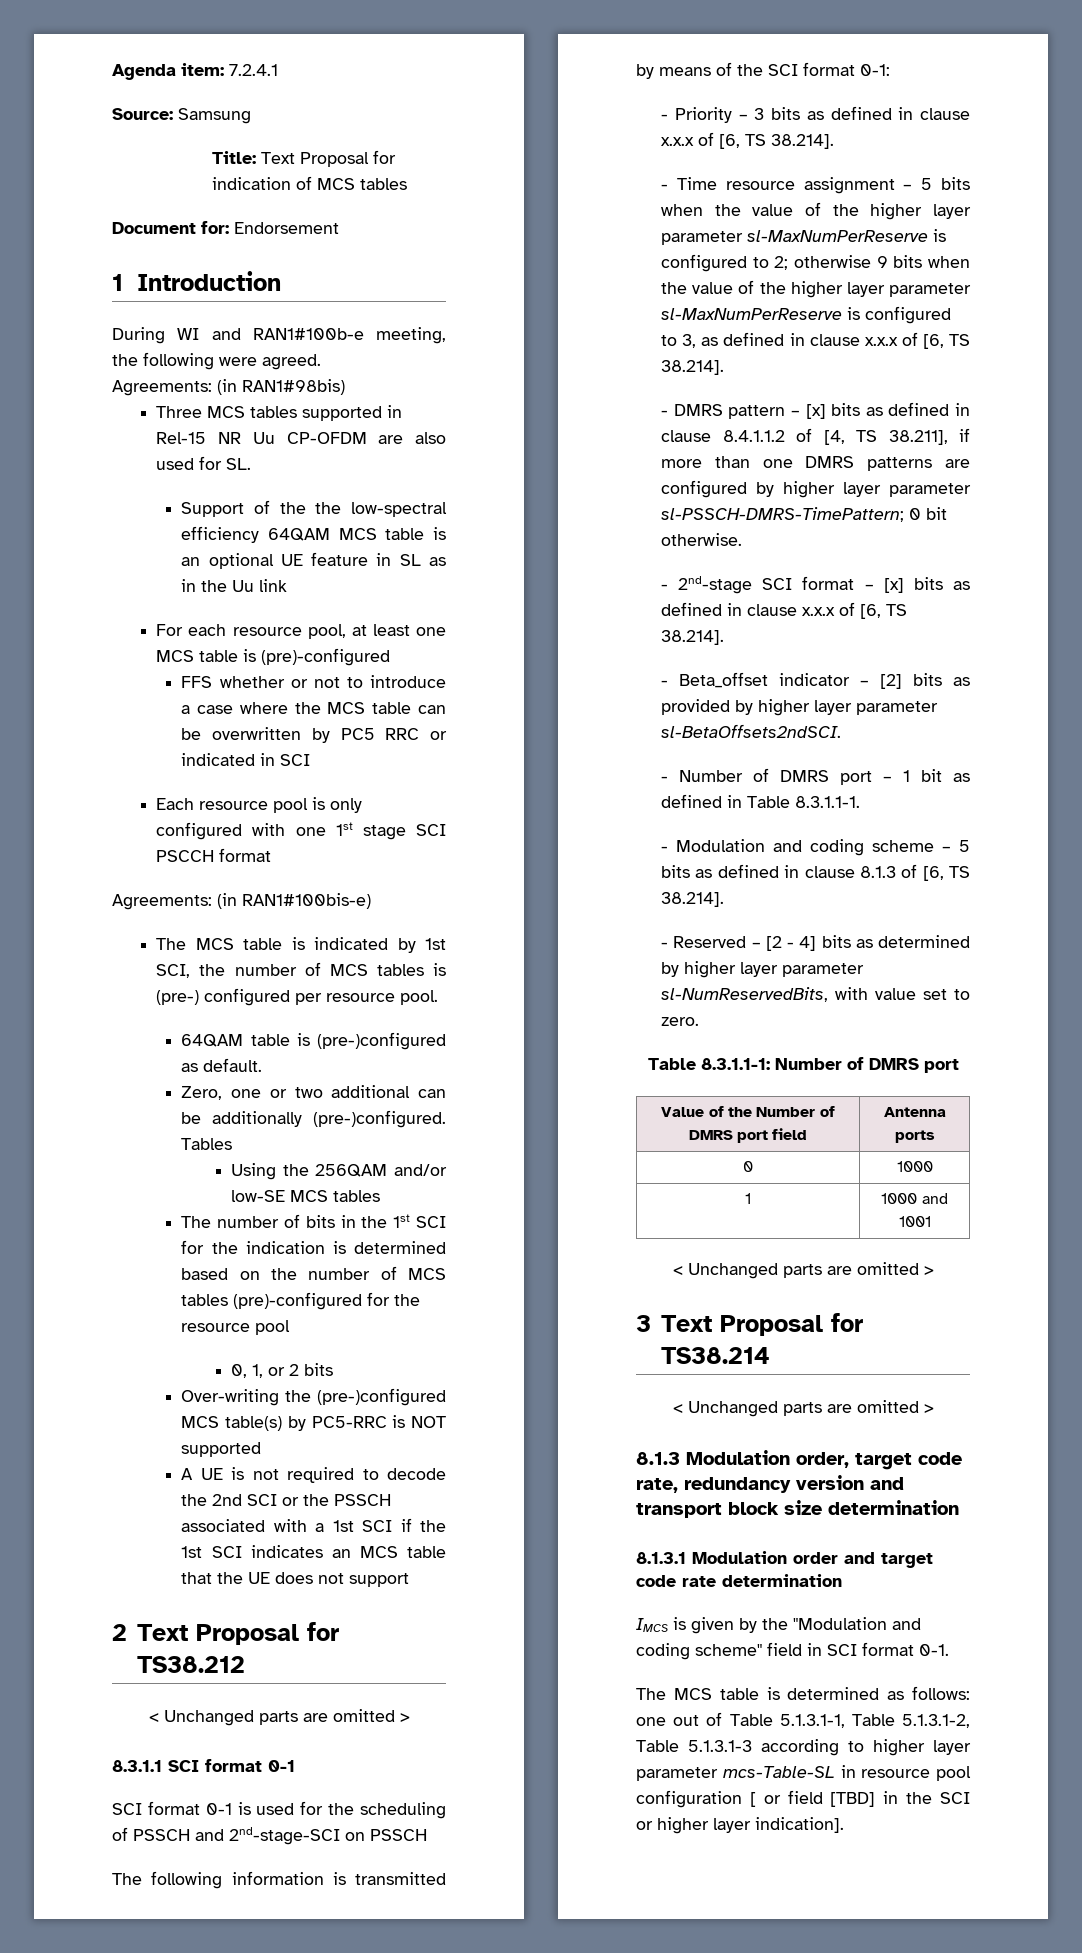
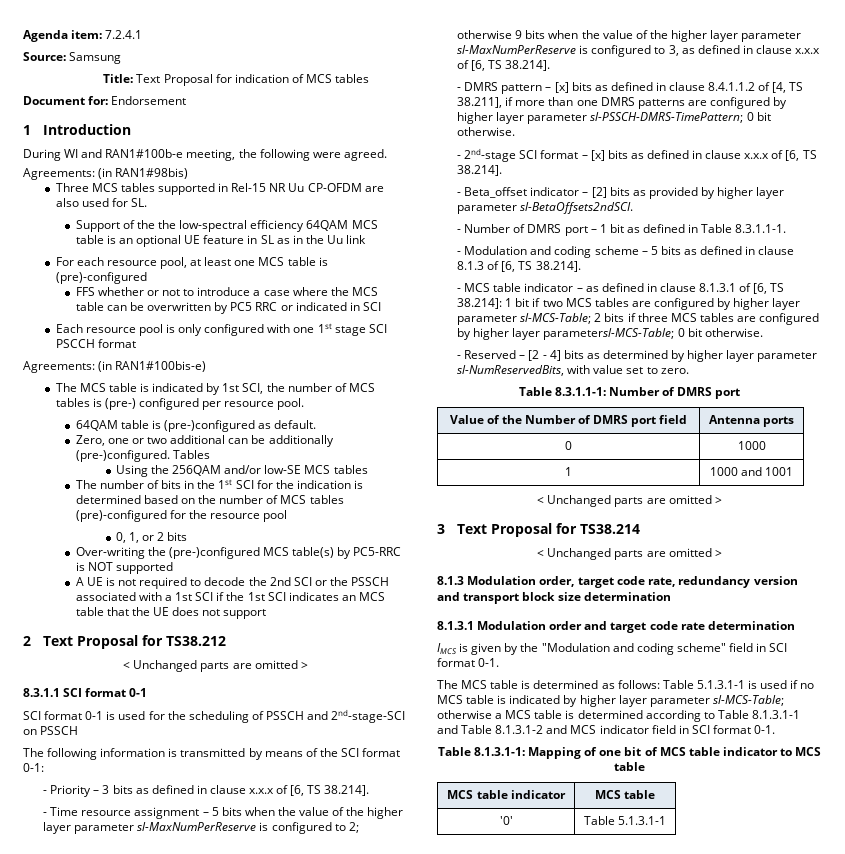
+ - MCS table indicator – as defined in clause 8.1.3.1 of [6, TS 38.214]: 1 bit if two MCS tables are configured by higher layer parameter sl-MCS-Table; 2 bits if three MCS tables are configured by higher layer parametersl-MCS-Table; 0 bit otherwise.
- The MCS table is determined as follows: one out of Table 5.1.3.1-1, Table 5.1.3.1-2, Table 5.1.3.1-3 according to higher layer parameter mcs-Table-SL in resource pool configuration [ or field [TBD] in the SCI or higher layer indication].
+ The MCS table is determined as follows: Table 5.1.3.1-1 is used if no MCS table is indicated by higher layer parameter sl-MCS-Table; otherwise a MCS table is determined according to Table 8.1.3.1-1 and Table 8.1.3.1-2 and MCS indicator field in SCI format 0-1.
+ Table 8.1.3.1-1: Mapping of one bit of MCS table indicator to MCS table
+ MCS table indicator | MCS table
+ '0' | Table 5.1.3.1-1

